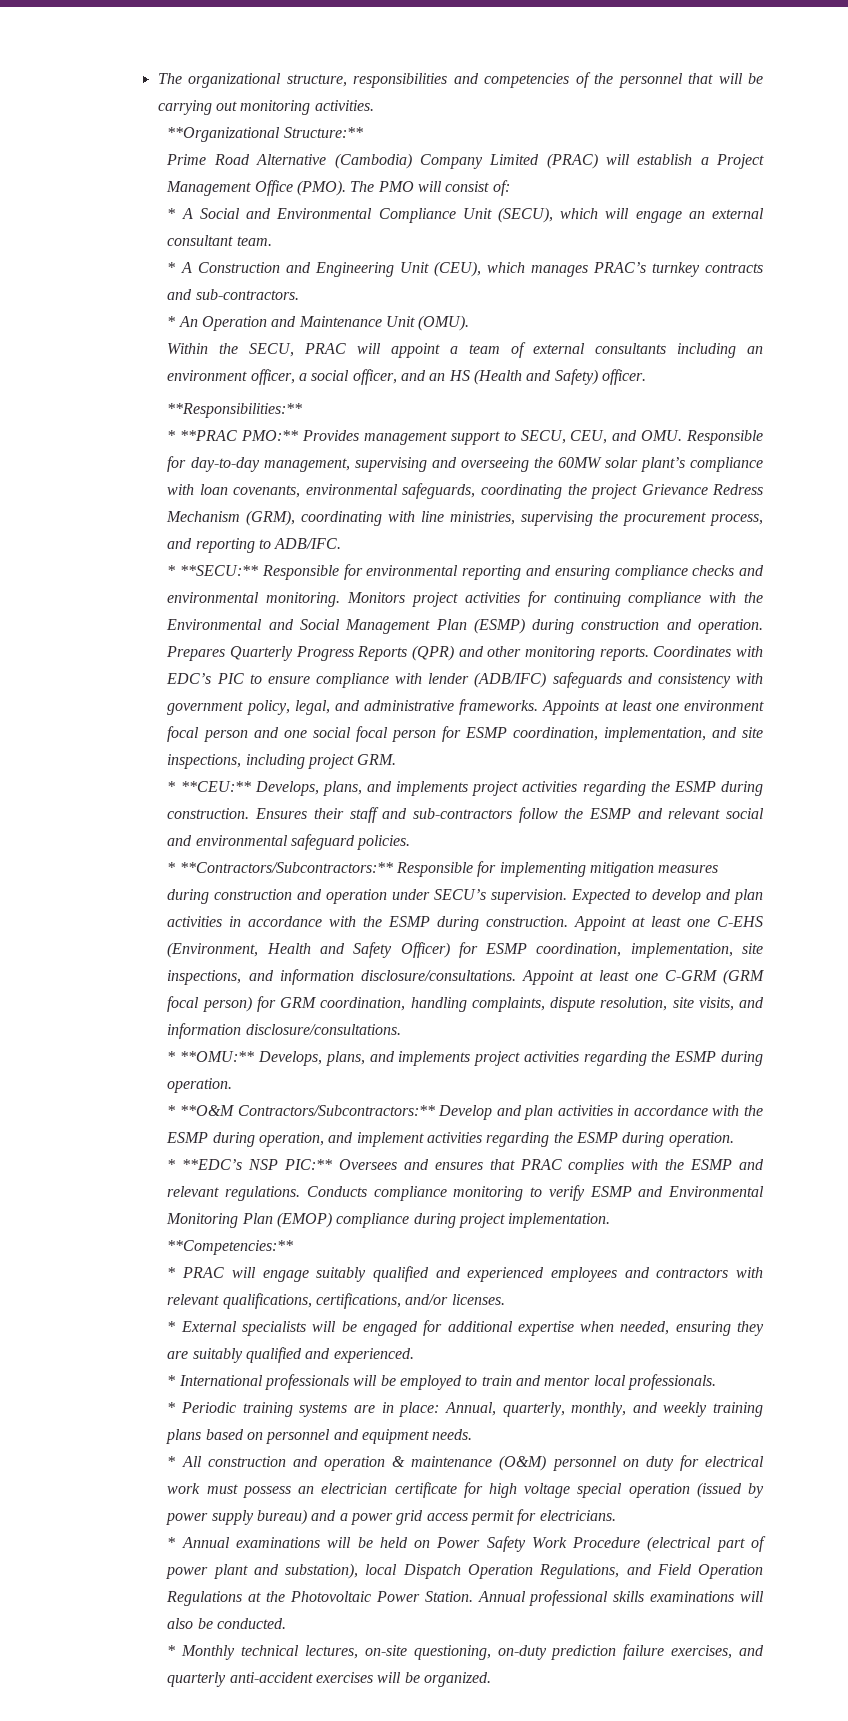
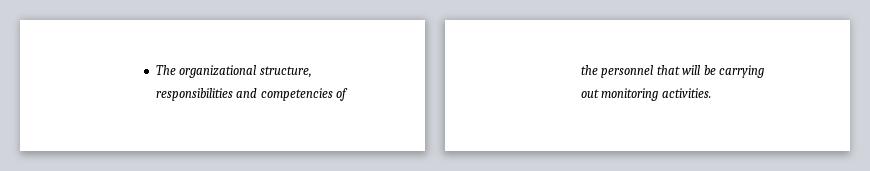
- **Organizational Structure:**
- Prime Road Alternative (Cambodia) Company Limited (PRAC) will establish a Project Management Office (PMO). The PMO will consist of:
- * A Social and Environmental Compliance Unit (SECU), which will engage an external consultant team.
- * A Construction and Engineering Unit (CEU), which manages PRAC’s turnkey contracts and sub-contractors.
- * An Operation and Maintenance Unit (OMU).
- Within the SECU, PRAC will appoint a team of external consultants including an environment officer, a social officer, and an HS (Health and Safety) officer.
- **Responsibilities:**
- * **PRAC PMO:** Provides management support to SECU, CEU, and OMU. Responsible for day-to-day management, supervising and overseeing the 60MW solar plant’s compliance with loan covenants, environmental safeguards, coordinating the project Grievance Redress Mechanism (GRM), coordinating with line ministries, supervising the procurement process, and reporting to ADB/IFC.
- * **SECU:** Responsible for environmental reporting and ensuring compliance checks and environmental monitoring. Monitors project activities for continuing compliance with the Environmental and Social Management Plan (ESMP) during construction and operation. Prepares Quarterly Progress Reports (QPR) and other monitoring reports. Coordinates with EDC’s PIC to ensure compliance with lender (ADB/IFC) safeguards and consistency with government policy, legal, and administrative frameworks. Appoints at least one environment focal person and one social focal person for ESMP coordination, implementation, and site inspections, including project GRM.
- * **CEU:** Develops, plans, and implements project activities regarding the ESMP during construction. Ensures their staff and sub-contractors follow the ESMP and relevant social and environmental safeguard policies.
- * **Contractors/Subcontractors:** Responsible for implementing mitigation measures during construction and operation under SECU’s supervision. Expected to develop and plan activities in accordance with the ESMP during construction. Appoint at least one C-EHS (Environment, Health and Safety Officer) for ESMP coordination, implementation, site inspections, and information disclosure/consultations. Appoint at least one C-GRM (GRM focal person) for GRM coordination, handling complaints, dispute resolution, site visits, and information disclosure/consultations.
- * **OMU:** Develops, plans, and implements project activities regarding the ESMP during operation.
- * **O&M Contractors/Subcontractors:** Develop and plan activities in accordance with the ESMP during operation, and implement activities regarding the ESMP during operation.
- * **EDC’s NSP PIC:** Oversees and ensures that PRAC complies with the ESMP and relevant regulations. Conducts compliance monitoring to verify ESMP and Environmental Monitoring Plan (EMOP) compliance during project implementation.
- **Competencies:**
- * PRAC will engage suitably qualified and experienced employees and contractors with relevant qualifications, certifications, and/or licenses.
- * External specialists will be engaged for additional expertise when needed, ensuring they are suitably qualified and experienced.
- * International professionals will be employed to train and mentor local professionals.
- * Periodic training systems are in place: Annual, quarterly, monthly, and weekly training plans based on personnel and equipment needs.
- * All construction and operation & maintenance (O&M) personnel on duty for electrical work must possess an electrician certificate for high voltage special operation (issued by power supply bureau) and a power grid access permit for electricians.
- * Annual examinations will be held on Power Safety Work Procedure (electrical part of power plant and substation), local Dispatch Operation Regulations, and Field Operation Regulations at the Photovoltaic Power Station. Annual professional skills examinations will also be conducted.
- * Monthly technical lectures, on-site questioning, on-duty prediction failure exercises, and quarterly anti-accident exercises will be organized.

